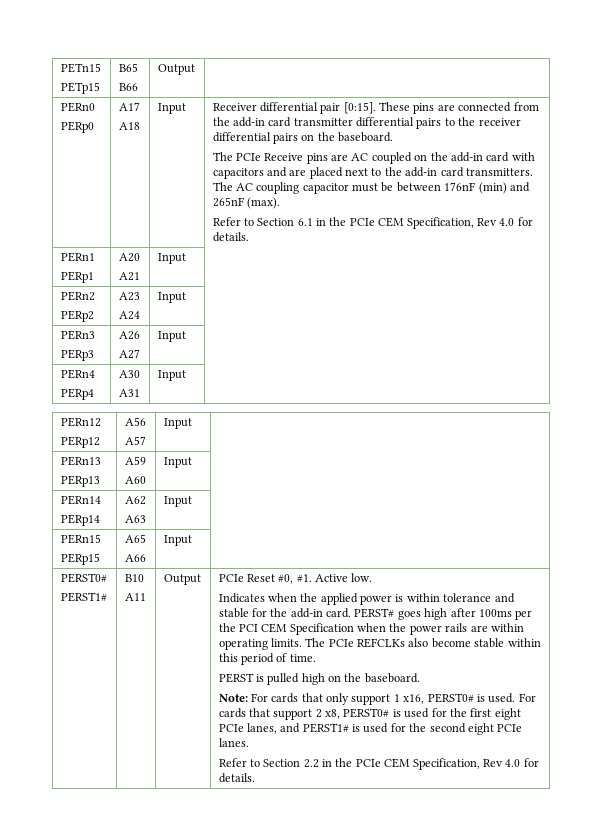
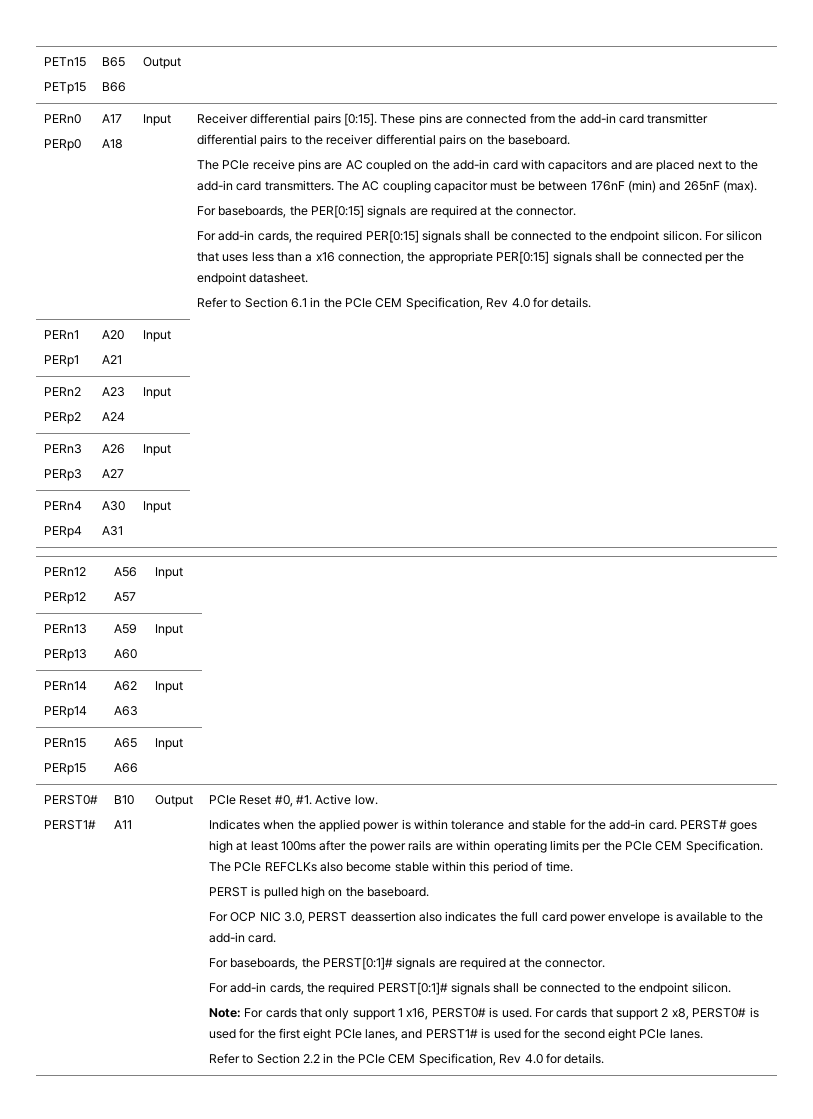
- Receiver differential pair [0:15].
+ Receiver differential pairs [0:15].
- The PCIe Receive pins are AC coupled on the add-in card with capacitors and are placed next to the add-in card transmitters.
+ The PCIe receive pins are AC coupled on the add-in card with capacitors and are placed next to the add-in card transmitters.
+ For baseboards, the PER[0:15] signals are required at the connector.
+ For add-in cards, the required PER[0:15] signals shall be connected to the endpoint silicon. For silicon that uses less than a x16 connection, the appropriate PER[0:15] signals shall be connected per the endpoint datasheet.
- PERST# goes high after 100ms per the PCI CEM Specification when the power rails are within operating limits.
+ PERST# goes high at least 100ms after the power rails are within operating limits per the PCIe CEM Specification.
+ For OCP NIC 3.0, PERST deassertion also indicates the full card power envelope is available to the add-in card.
+ For baseboards, the PERST[0:1]# signals are required at the connector.
+ For add-in cards, the required PERST[0:1]# signals shall be connected to the endpoint silicon.

